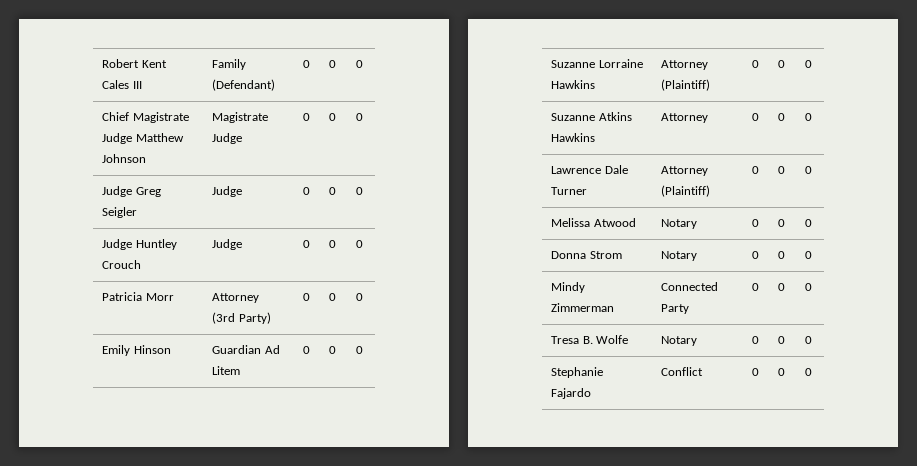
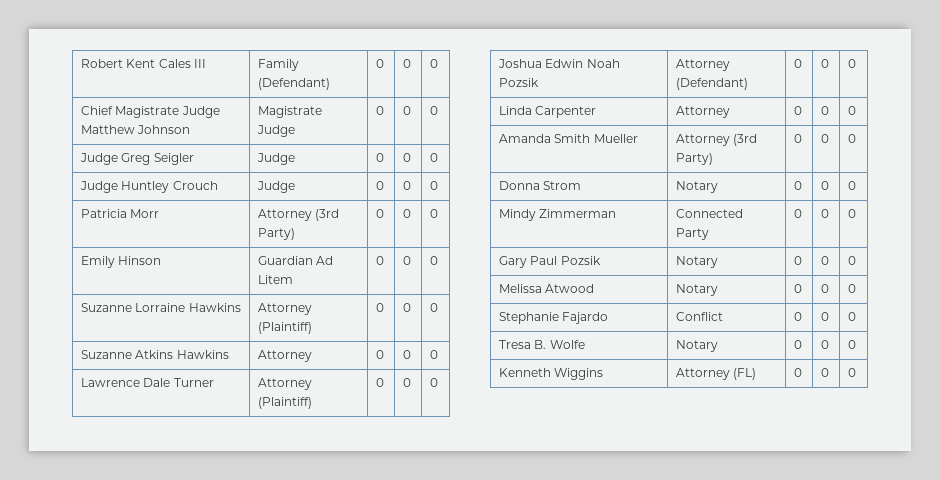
- Melissa Atwood | Notary | 0 | 0 | 0
+ Joshua Edwin Noah Pozsik | Attorney (Defendant) | 0 | 0 | 0
+ Linda Carpenter | Attorney | 0 | 0 | 0
+ Amanda Smith Mueller | Attorney (3rd Party) | 0 | 0 | 0
- Tresa B. Wolfe | Notary | 0 | 0 | 0
+ Gary Paul Pozsik | Notary | 0 | 0 | 0
+ Melissa Atwood | Notary | 0 | 0 | 0
+ Tresa B. Wolfe | Notary | 0 | 0 | 0
+ Kenneth Wiggins | Attorney (FL) | 0 | 0 | 0

